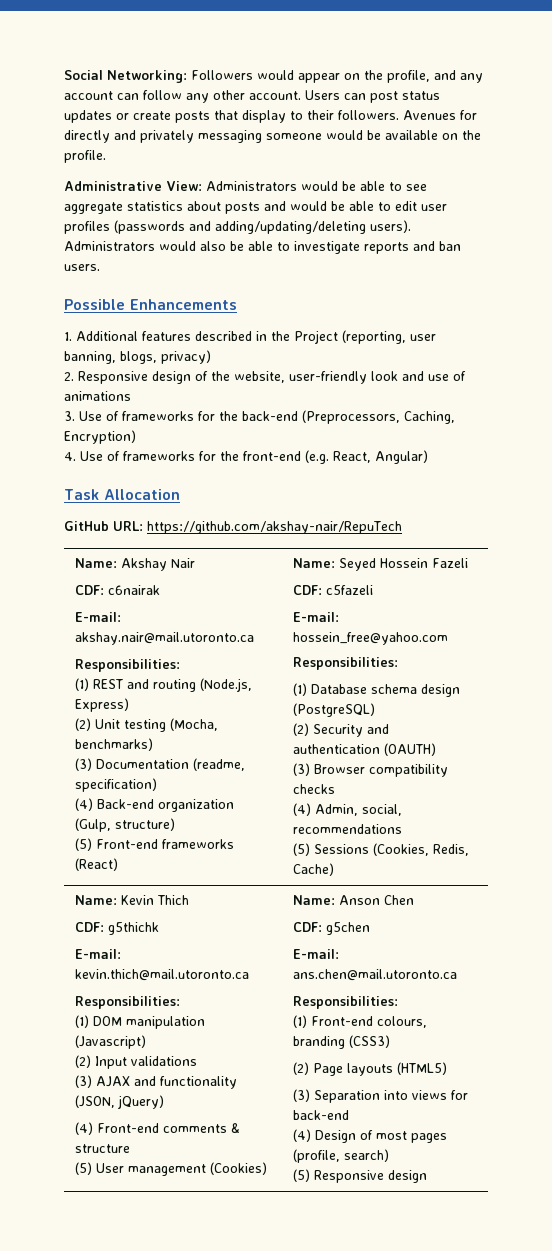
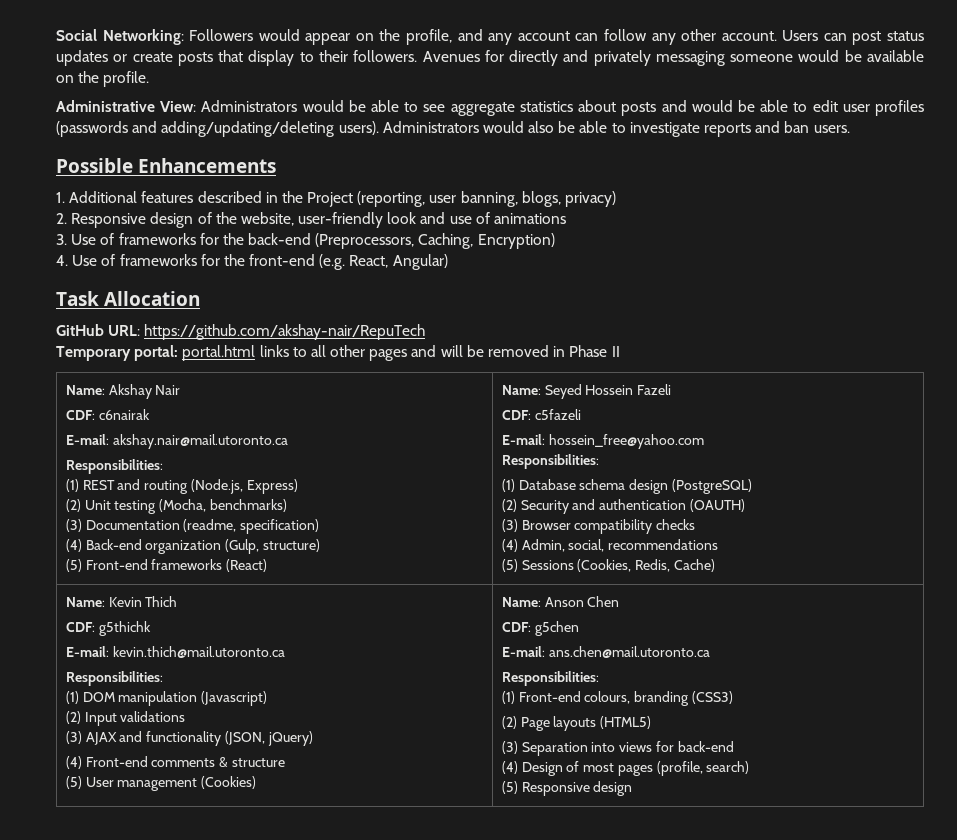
+ Temporary portal: portal.html links to all other pages and will be removed in Phase II

